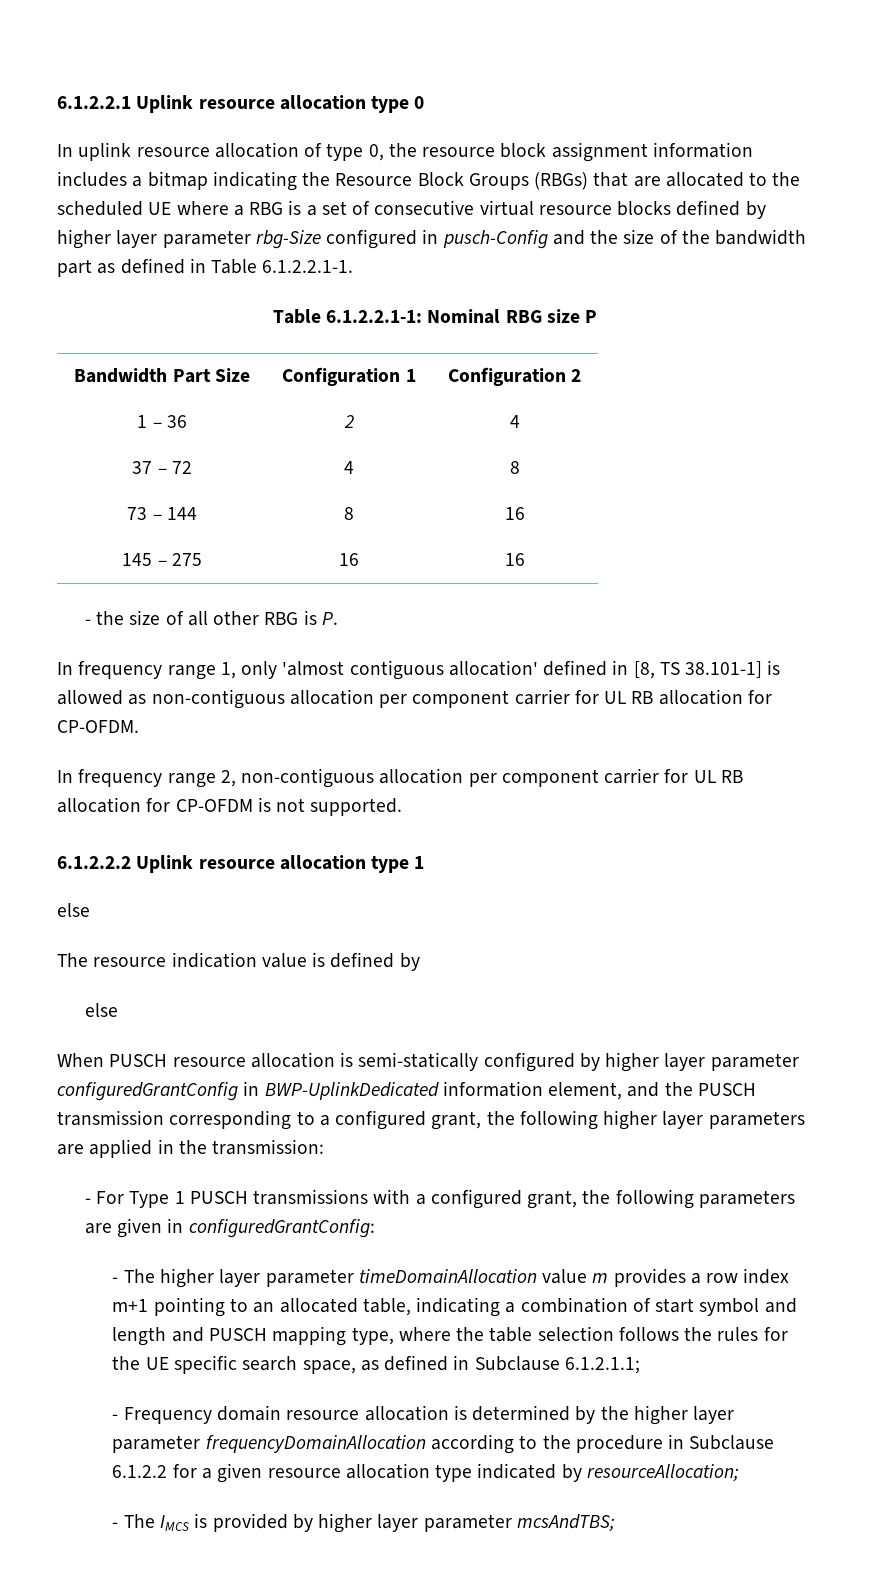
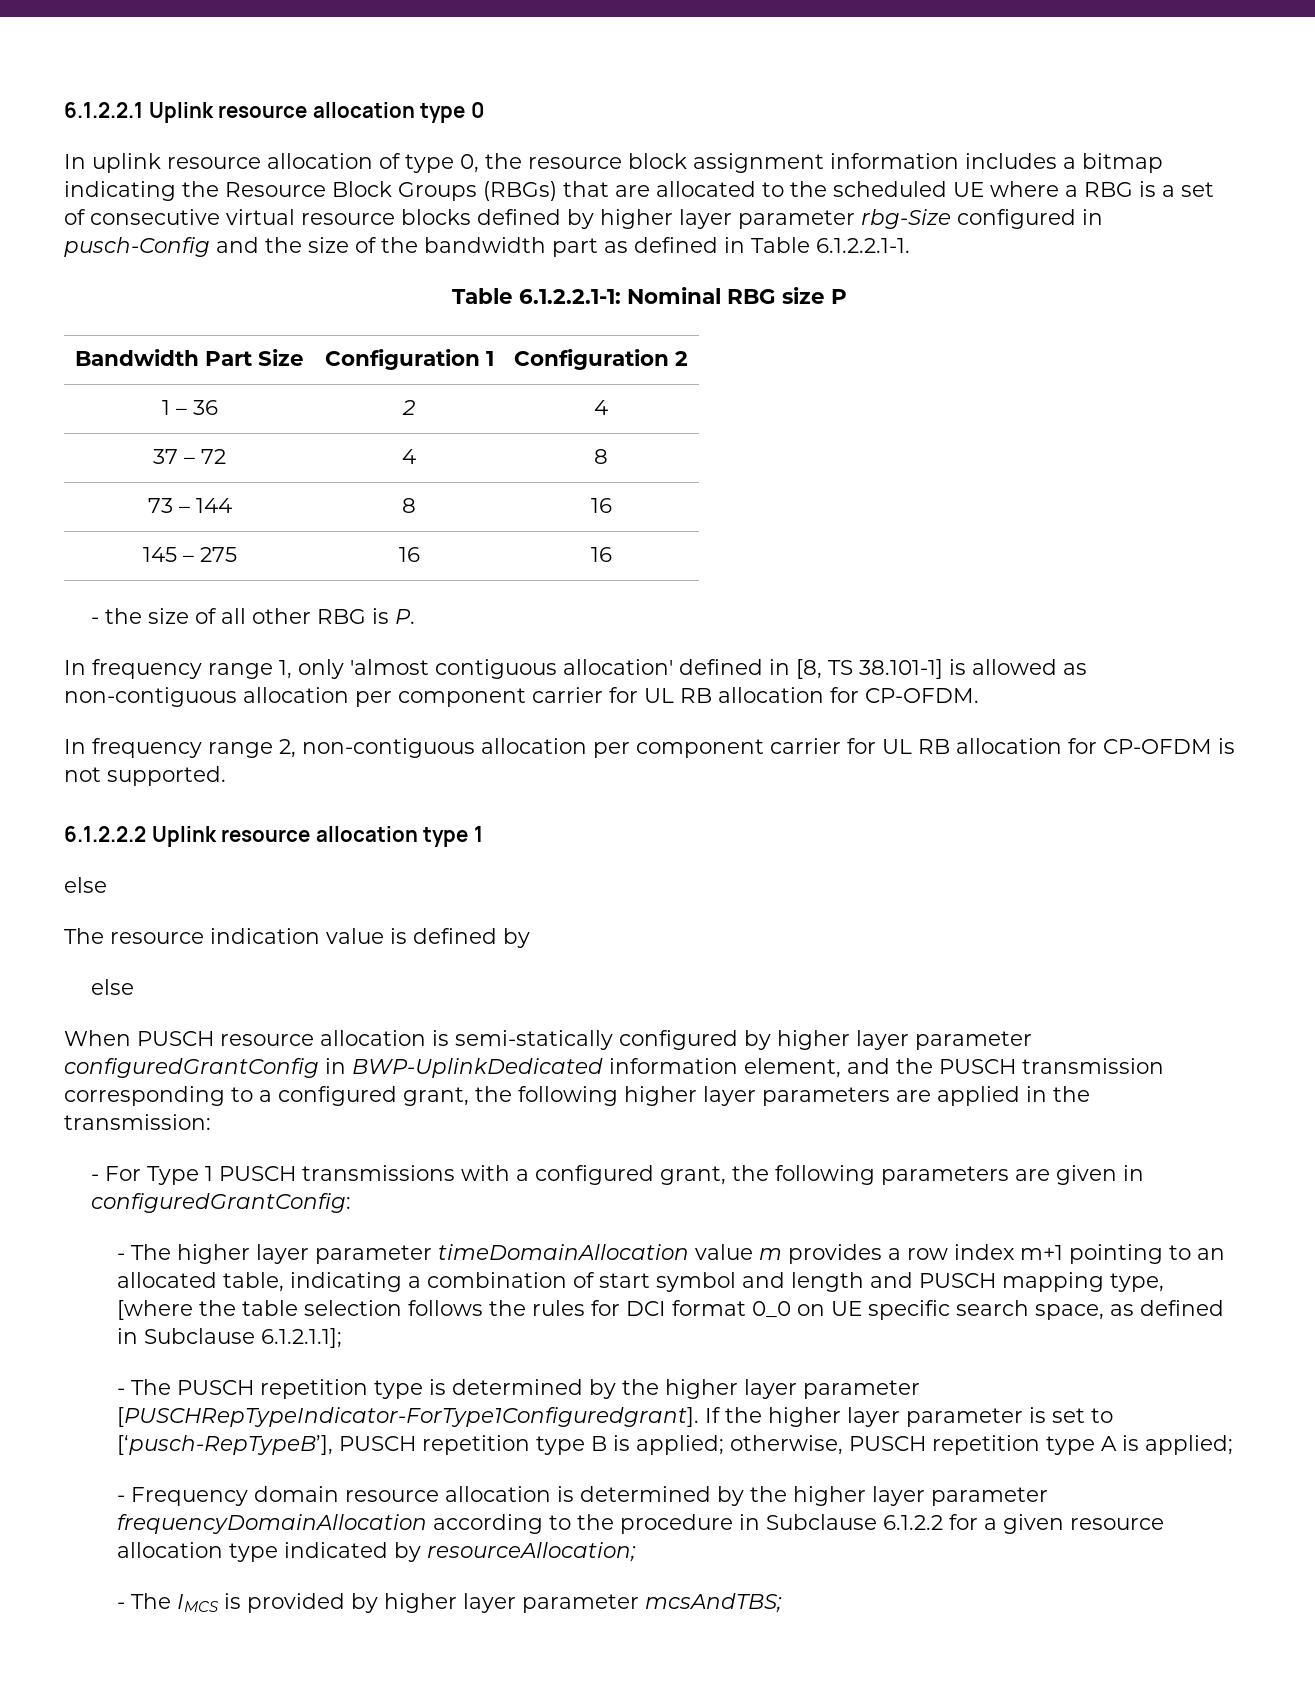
- - The higher layer parameter timeDomainAllocation value m provides a row index m+1 pointing to an allocated table, indicating a combination of start symbol and length and PUSCH mapping type, where the table selection follows the rules for the UE specific search space, as defined in Subclause 6.1.2.1.1;
+ - The higher layer parameter timeDomainAllocation value m provides a row index m+1 pointing to an allocated table, indicating a combination of start symbol and length and PUSCH mapping type, [where the table selection follows the rules for DCI format 0_0 on UE specific search space, as defined in Subclause 6.1.2.1.1];
+ - The PUSCH repetition type is determined by the higher layer parameter [PUSCHRepTypeIndicator-ForType1Configuredgrant]. If the higher layer parameter is set to [‘pusch-RepTypeB’], PUSCH repetition type B is applied; otherwise, PUSCH repetition type A is applied;

